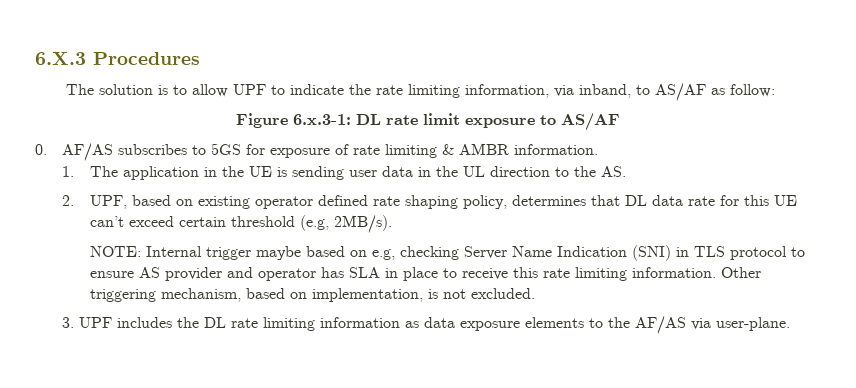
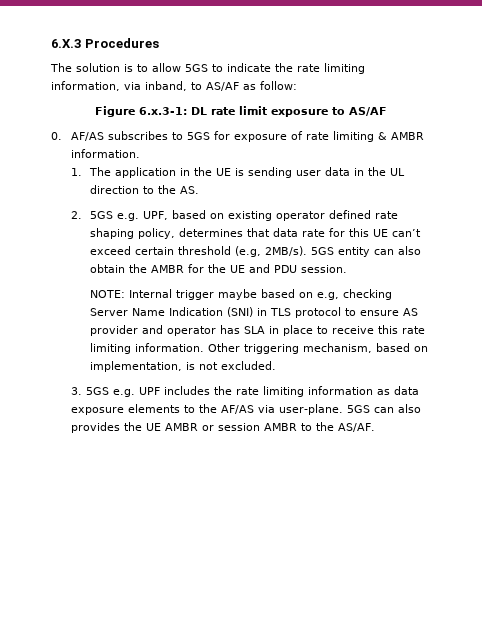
- The solution is to allow UPF to indicate the rate limiting information, via inband, to AS/AF as follow:
+ The solution is to allow 5GS to indicate the rate limiting information, via inband, to AS/AF as follow:
- 2. UPF, based on existing operator defined rate shaping policy, determines that DL data rate for this UE can’t exceed certain threshold (e.g, 2MB/s).
+ 2. 5GS e.g. UPF, based on existing operator defined rate shaping policy, determines that data rate for this UE can’t exceed certain threshold (e.g, 2MB/s). 5GS entity can also obtain the AMBR for the UE and PDU session.
- 3. UPF includes the DL rate limiting information as data exposure elements to the AF/AS via user-plane.
+ 3. 5GS e.g. UPF includes the rate limiting information as data exposure elements to the AF/AS via user-plane.
+ 5GS can also provides the UE AMBR or session AMBR to the AS/AF.

